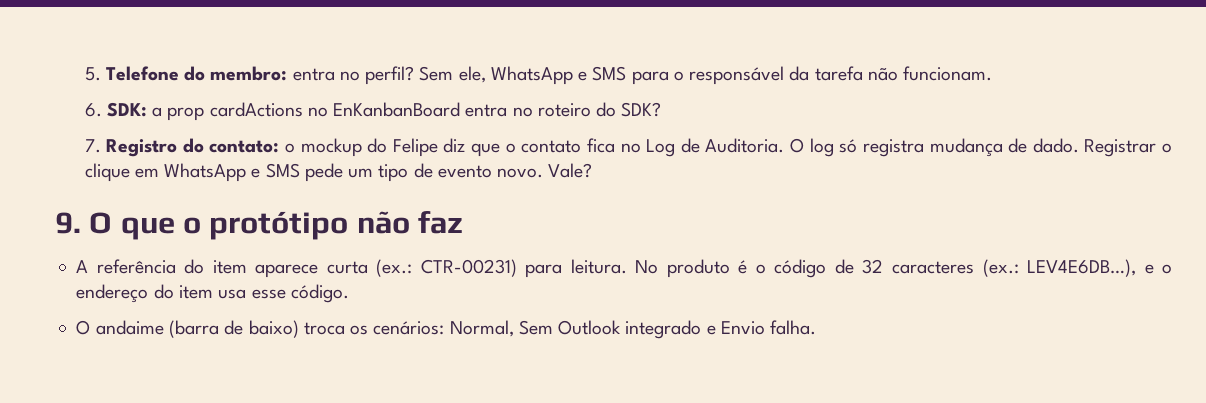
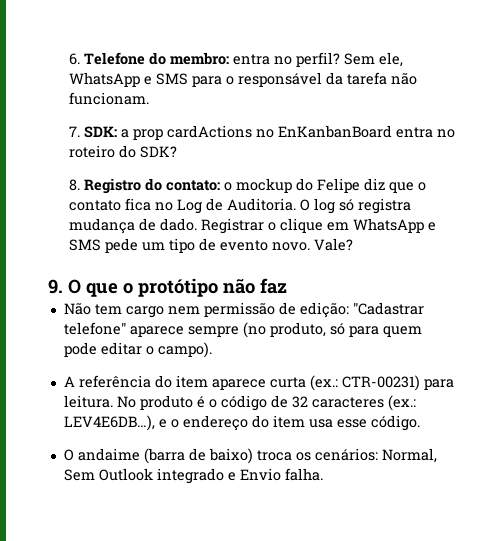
- 5. Telefone do membro: entra no perfil?
+ 6. Telefone do membro: entra no perfil?
- 6. SDK: a prop cardActions no EnKanbanBoard entra no roteiro do SDK?
+ 7. SDK: a prop cardActions no EnKanbanBoard entra no roteiro do SDK?
- 7. Registro do contato: o mockup do Felipe diz que o contato fica no Log de Auditoria.
+ 8. Registro do contato: o mockup do Felipe diz que o contato fica no Log de Auditoria.
+ Não tem cargo nem permissão de edição: "Cadastrar telefone" aparece sempre (no produto, só para quem pode editar o campo).

